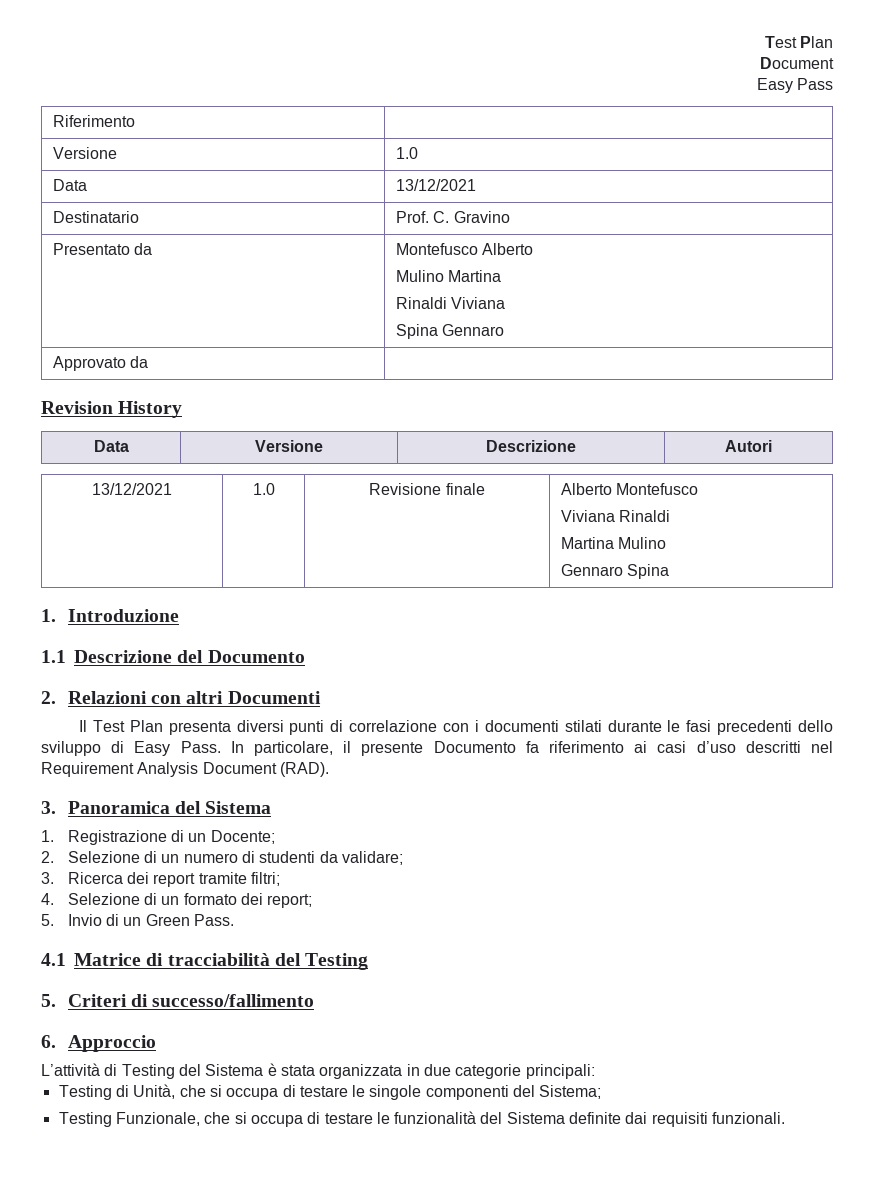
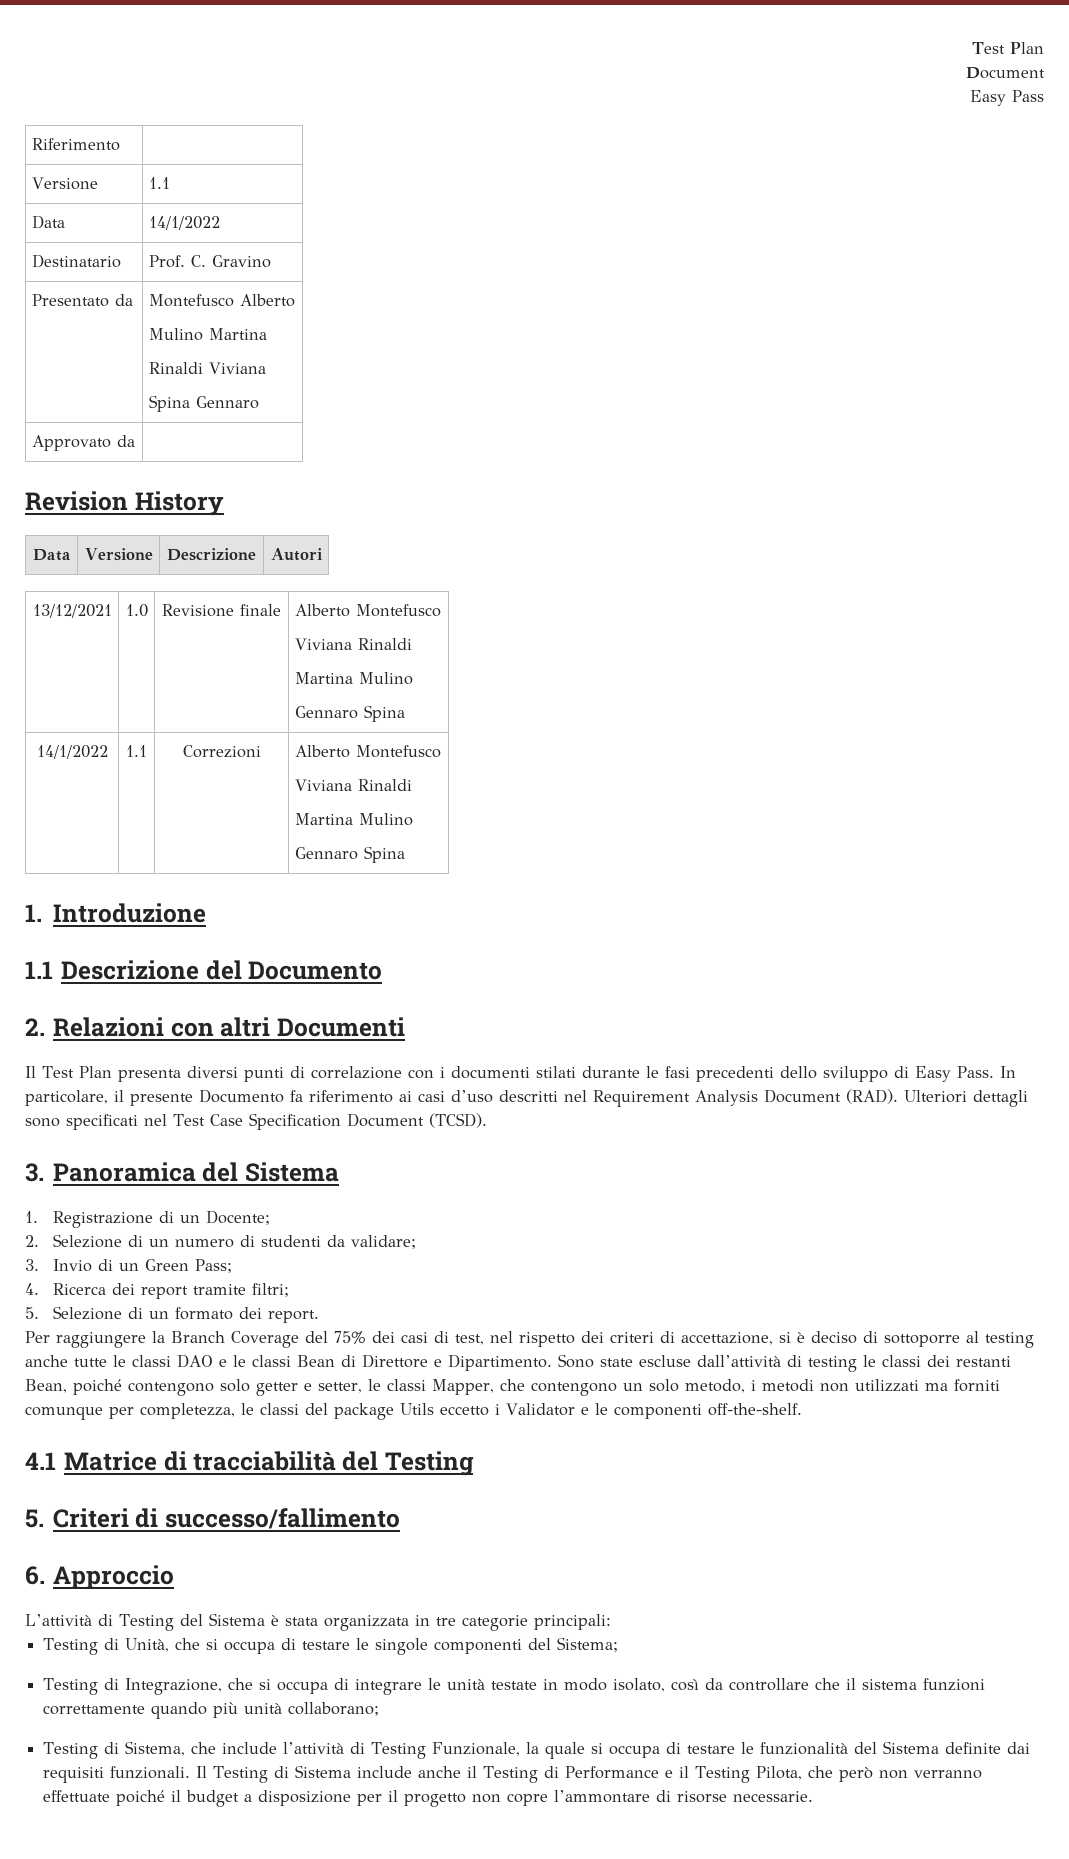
- Versione | 1.0
- Data | 13/12/2021
+ Versione | 1.1
+ Data | 14/1/2022
+ 14/1/2022 | 1.1 | Correzioni | Alberto Montefusco
+ Viviana Rinaldi
+ Martina Mulino
+ Gennaro Spina
+ Ulteriori dettagli sono specificati nel Test Case Specification Document (TCSD).
- 3. Ricerca dei report tramite filtri;
+ 3. Invio di un Green Pass;
+ 4. Ricerca dei report tramite filtri;
- 4. Selezione di un formato dei report;
- 5. Invio di un Green Pass.
+ 5. Selezione di un formato dei report.
+ Per raggiungere la Branch Coverage del 75% dei casi di test, nel rispetto dei criteri di accettazione, si è deciso di sottoporre al testing anche tutte le classi DAO e le classi Bean di Direttore e Dipartimento. Sono state escluse dall’attività di testing le classi dei restanti Bean, poiché contengono solo getter e setter, le classi Mapper, che contengono un solo metodo, i metodi non utilizzati ma forniti comunque per completezza, le classi del package Utils eccetto i Validator e le componenti off-the-shelf.
- L’attività di Testing del Sistema è stata organizzata in due categorie principali:
+ L’attività di Testing del Sistema è stata organizzata in tre categorie principali:
- Testing Funzionale, che si occupa di testare le funzionalità del Sistema definite dai requisiti funzionali.
+ Testing di Integrazione, che si occupa di integrare le unità testate in modo isolato, così da controllare che il sistema funzioni correttamente quando più unità collaborano;
+ Testing di Sistema, che include l’attività di Testing Funzionale, la quale si occupa di testare le funzionalità del Sistema definite dai requisiti funzionali.
+ Il Testing di Sistema include anche il Testing di Performance e il Testing Pilota, che però non verranno effettuate poiché il budget a disposizione per il progetto non copre l’ammontare di risorse necessarie.

